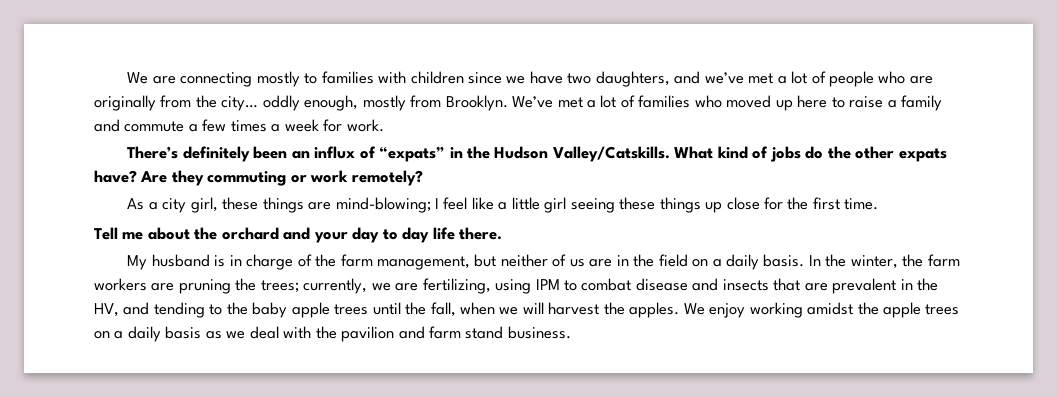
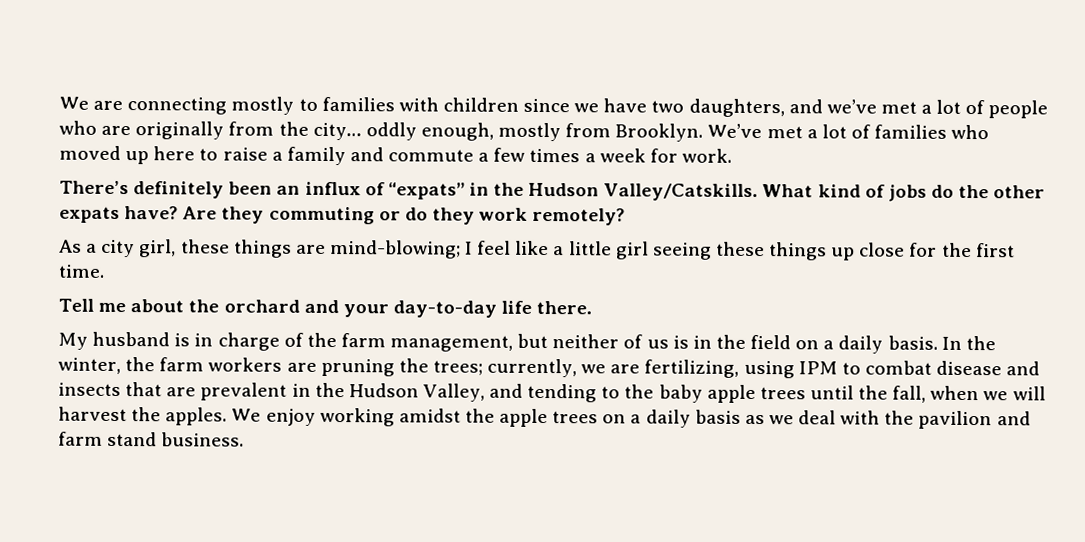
- Are they commuting or work remotely?
+ Are they commuting or do they work remotely?
- Tell me about the orchard and your day to day life there.
+ Tell me about the orchard and your day-to-day life there.
- My husband is in charge of the farm management, but neither of us are in the field on a daily basis.
+ My husband is in charge of the farm management, but neither of us is in the field on a daily basis.
- In the winter, the farm workers are pruning the trees; currently, we are fertilizing, using IPM to combat disease and insects that are prevalent in the HV, and tending to the baby apple trees until the fall, when we will harvest the apples.
+ In the winter, the farm workers are pruning the trees; currently, we are fertilizing, using IPM to combat disease and insects that are prevalent in the Hudson Valley, and tending to the baby apple trees until the fall, when we will harvest the apples.

